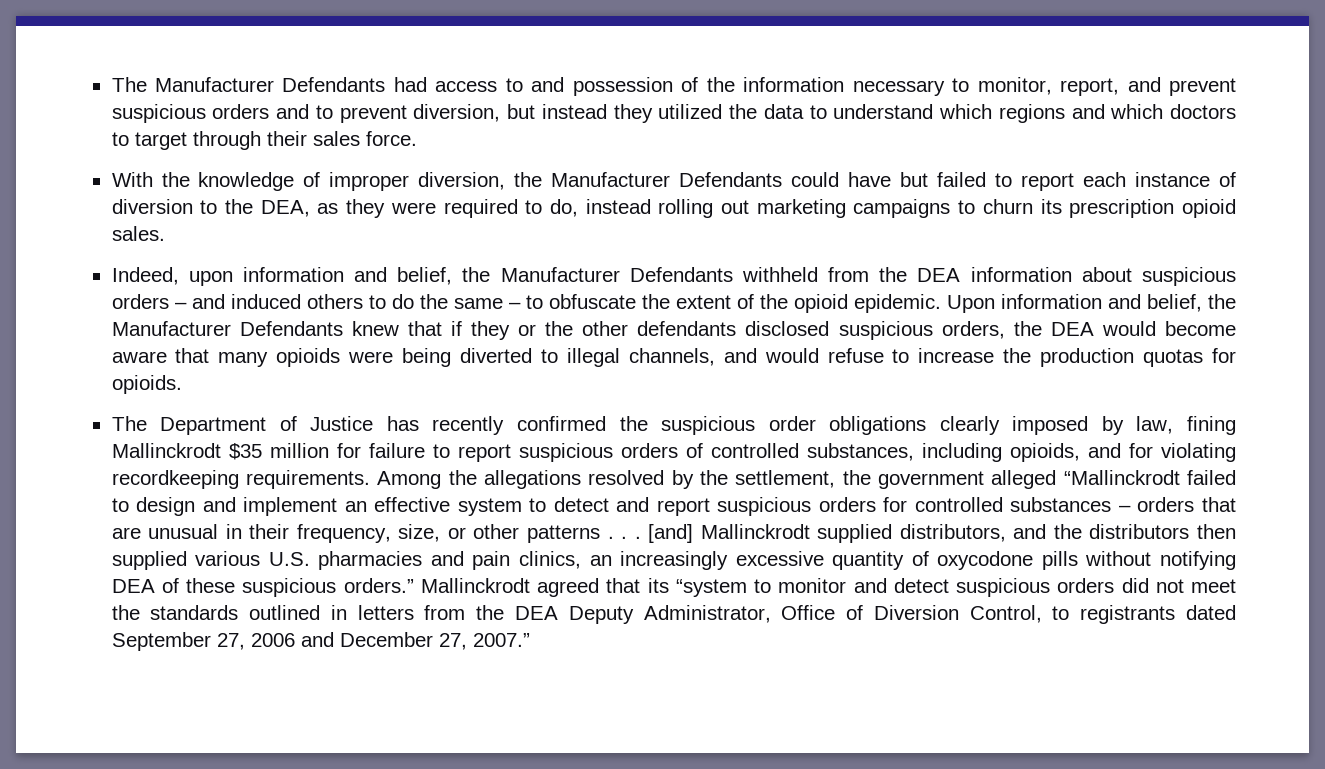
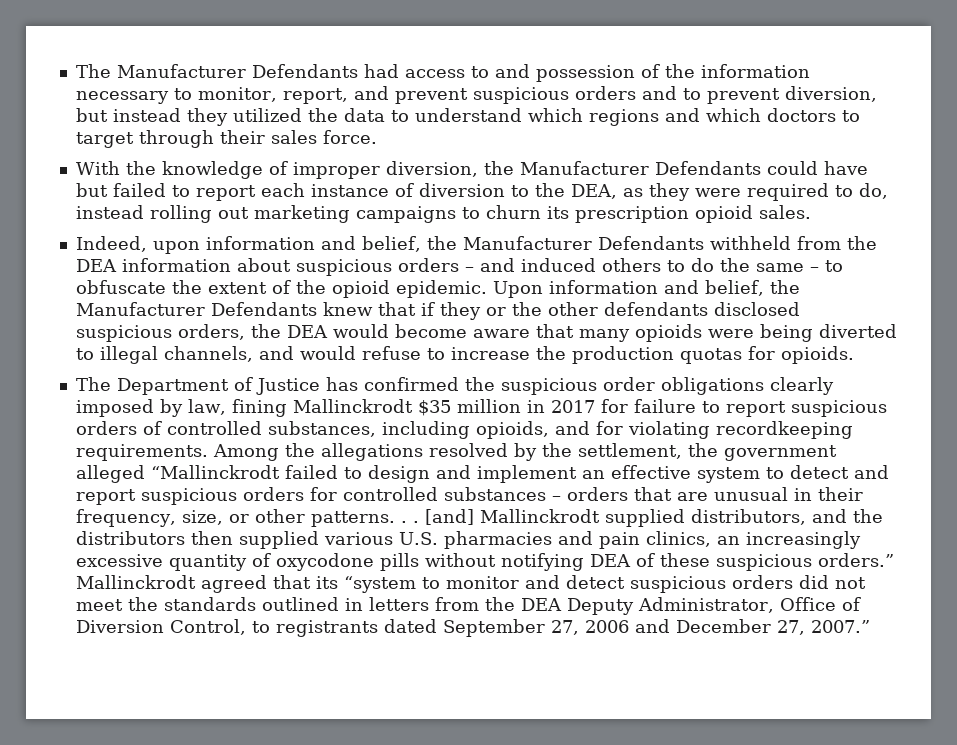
- The Department of Justice has recently confirmed the suspicious order obligations clearly imposed by law, fining Mallinckrodt $35 million for failure to report suspicious orders of controlled substances, including opioids, and for violating recordkeeping requirements.
+ The Department of Justice has confirmed the suspicious order obligations clearly imposed by law, fining Mallinckrodt $35 million in 2017 for failure to report suspicious orders of controlled substances, including opioids, and for violating recordkeeping requirements.
- Among the allegations resolved by the settlement, the government alleged “Mallinckrodt failed to design and implement an effective system to detect and report suspicious orders for controlled substances – orders that are unusual in their frequency, size, or other patterns . . .
+ Among the allegations resolved by the settlement, the government alleged “Mallinckrodt failed to design and implement an effective system to detect and report suspicious orders for controlled substances – orders that are unusual in their frequency, size, or other patterns. . .

